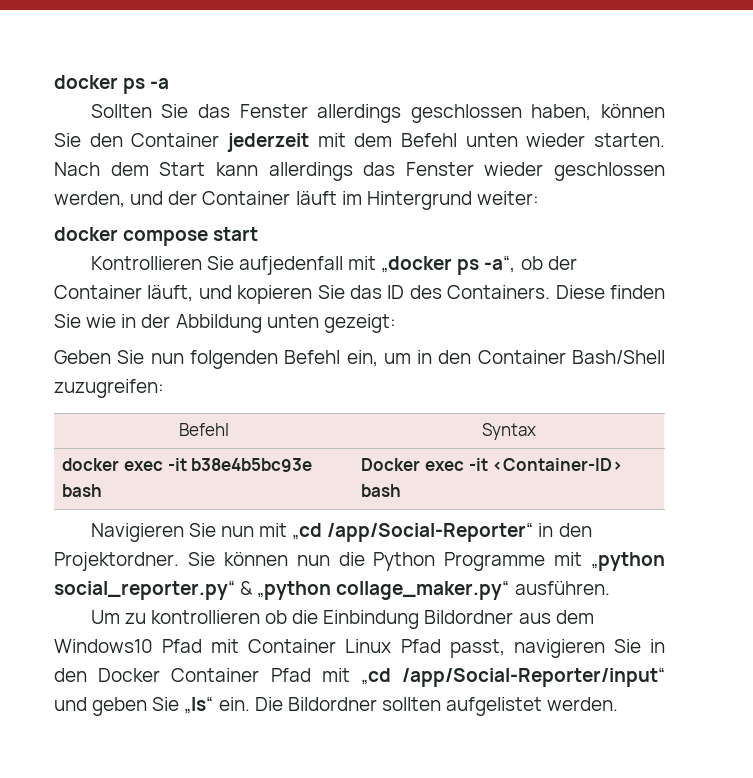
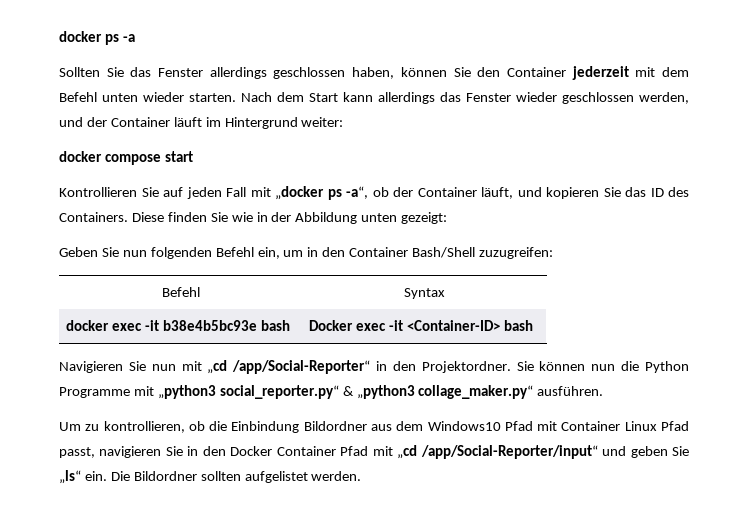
- Kontrollieren Sie aufjedenfall mit „docker ps -a“, ob der Container läuft, und kopieren Sie das ID des Containers.
+ Kontrollieren Sie auf jeden Fall mit „docker ps -a“, ob der Container läuft, und kopieren Sie das ID des Containers.
- Sie können nun die Python Programme mit „python social_reporter.py“ & „python collage_maker.py“ ausführen.
+ Sie können nun die Python Programme mit „python3 social_reporter.py“ & „python3 collage_maker.py“ ausführen.
- Um zu kontrollieren ob die Einbindung Bildordner aus dem Windows10 Pfad mit Container Linux Pfad passt, navigieren Sie in den Docker Container Pfad mit „cd /app/Social-Reporter/input“ und geben Sie „ls“ ein.
+ Um zu kontrollieren, ob die Einbindung Bildordner aus dem Windows10 Pfad mit Container Linux Pfad passt, navigieren Sie in den Docker Container Pfad mit „cd /app/Social-Reporter/input“ und geben Sie „ls“ ein.

